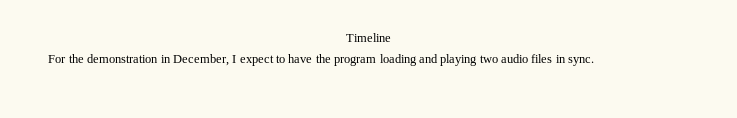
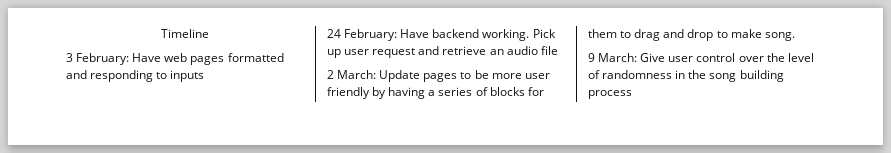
- For the demonstration in December, I expect to have the program loading and playing two audio files in sync.
+ 3 February: Have web pages formatted and responding to inputs
+ 24 February: Have backend working. Pick up user request and retrieve an audio file
+ 2 March: Update pages to be more user friendly by having a series of blocks for them to drag and drop to make song.
+ 9 March: Give user control over the level of randomness in the song building process

